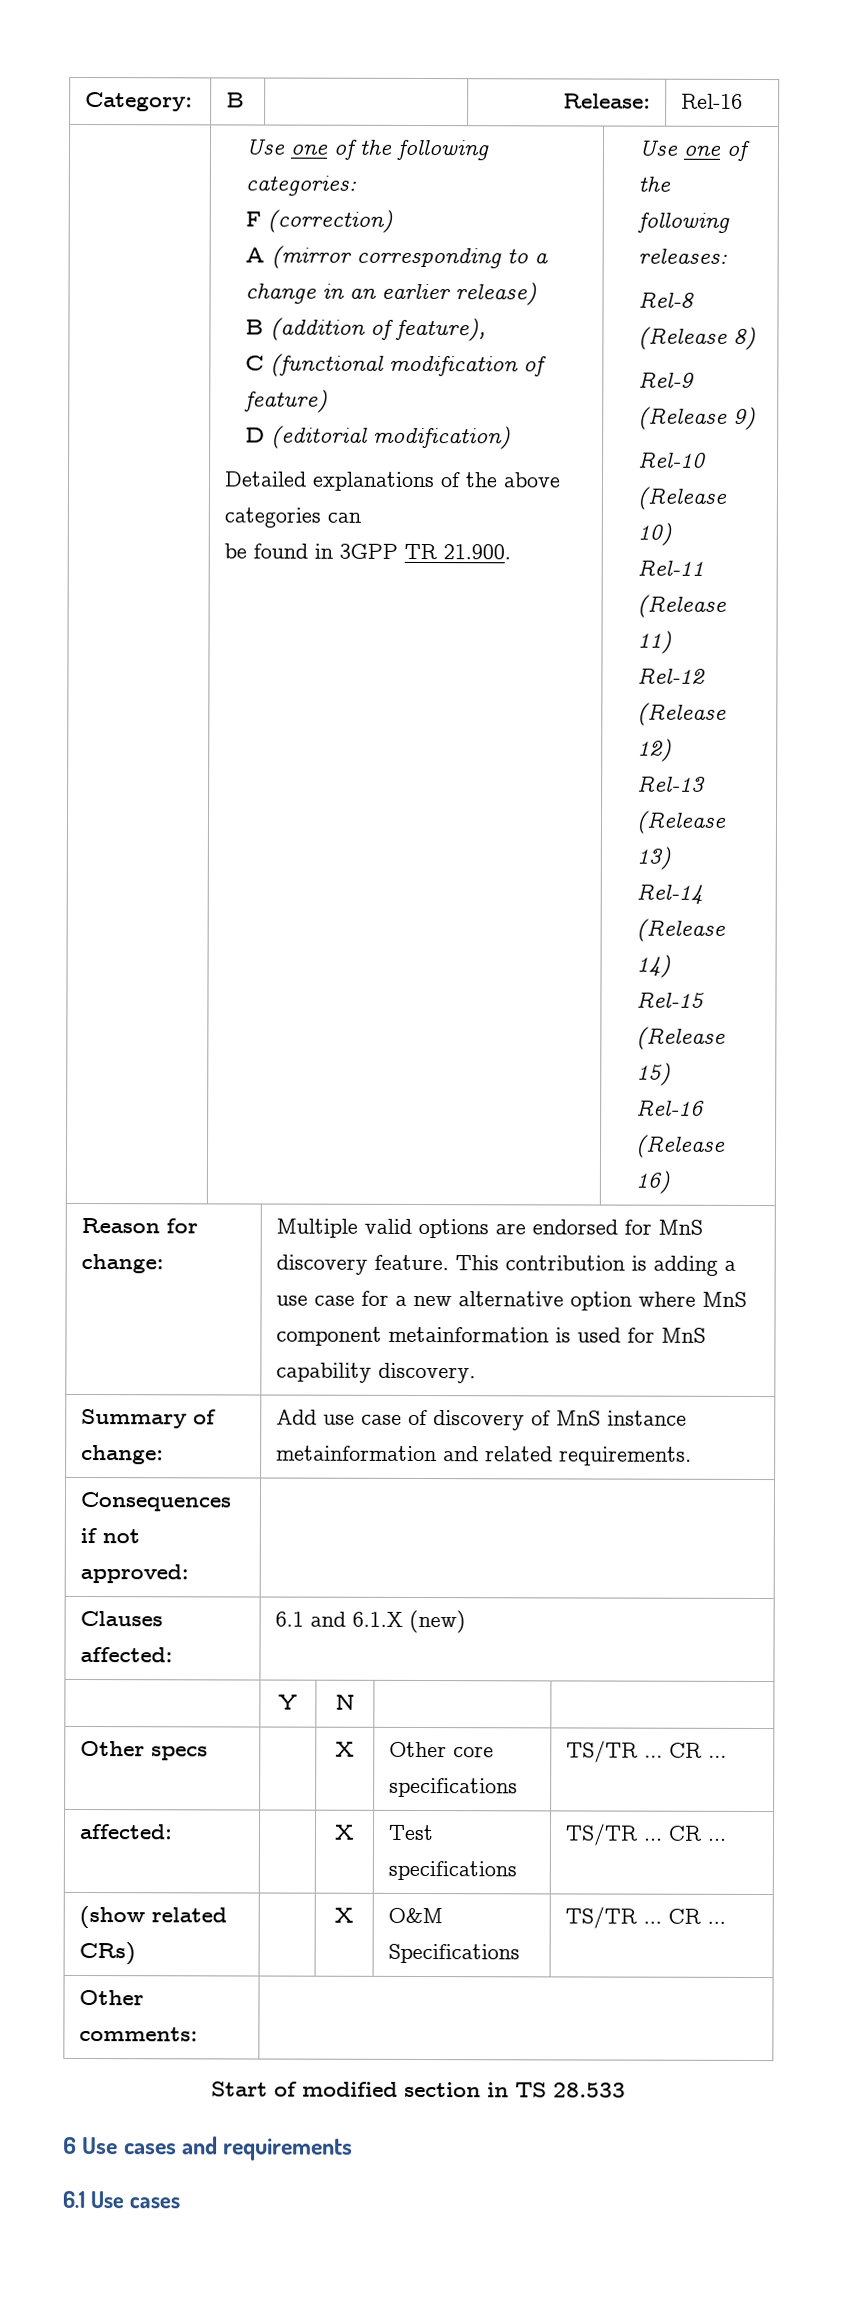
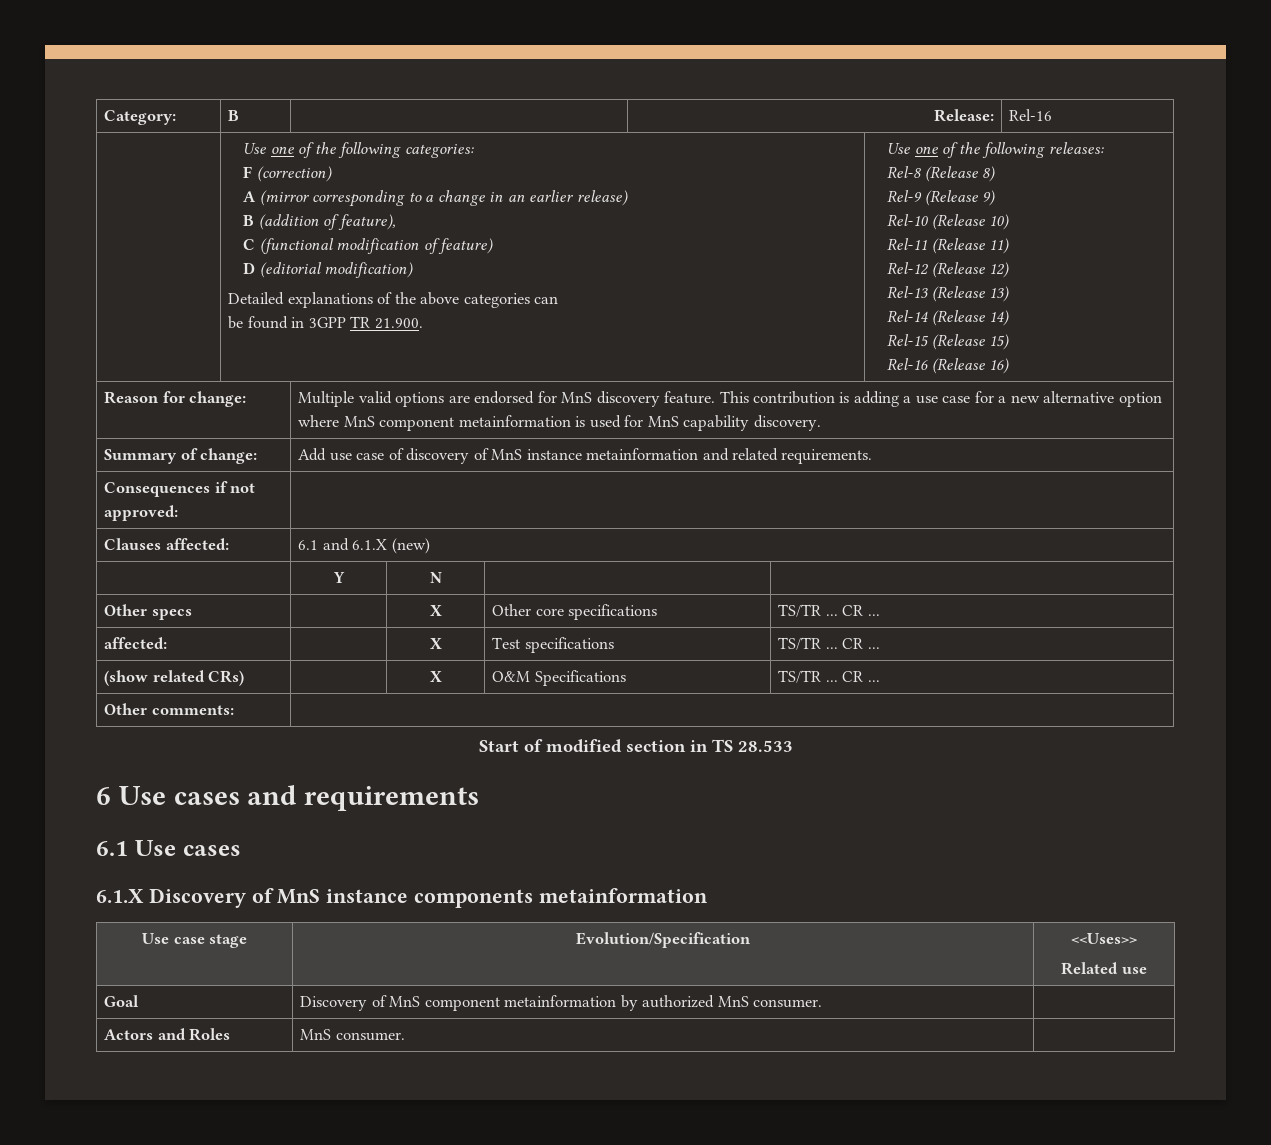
+ 6.1.X Discovery of MnS instance components metainformation
+ Use case stage | Evolution/Specification | <<Uses>>
+ Related use
+ Goal | Discovery of MnS component metainformation by authorized MnS consumer. |
+ Actors and Roles | MnS consumer. |

